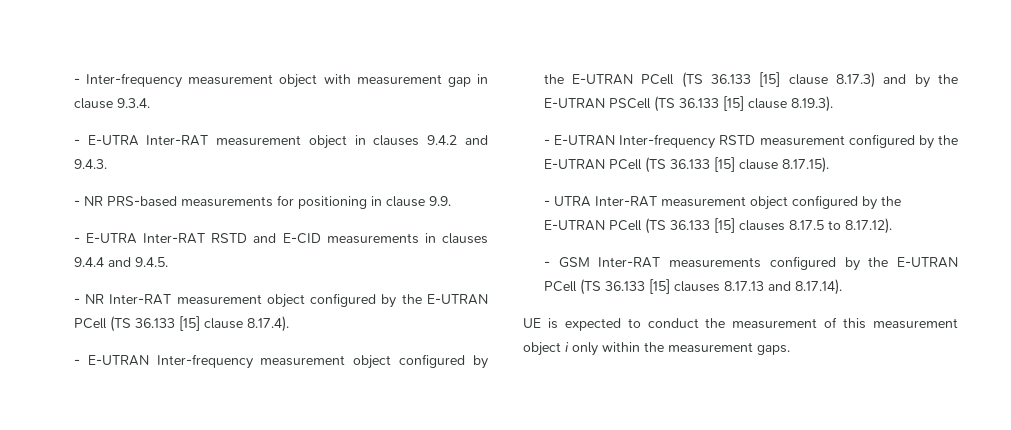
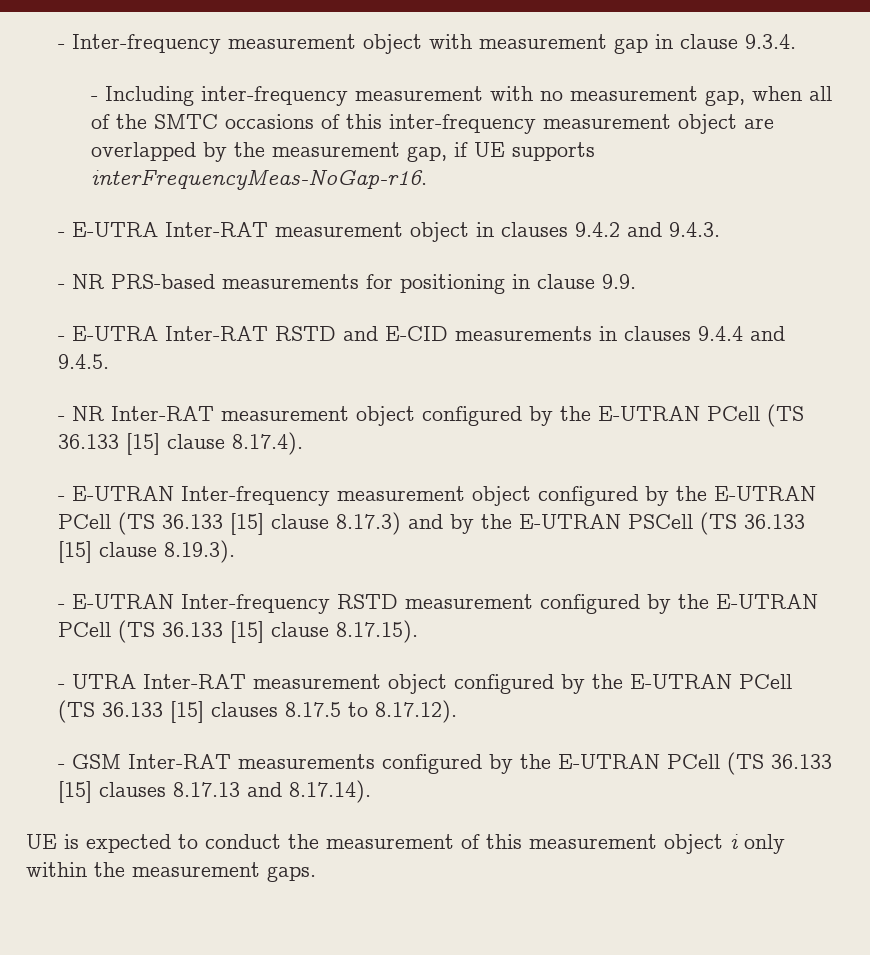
+ - Including inter-frequency measurement with no measurement gap, when all of the SMTC occasions of this inter-frequency measurement object are overlapped by the measurement gap, if UE supports interFrequencyMeas-NoGap-r16.

